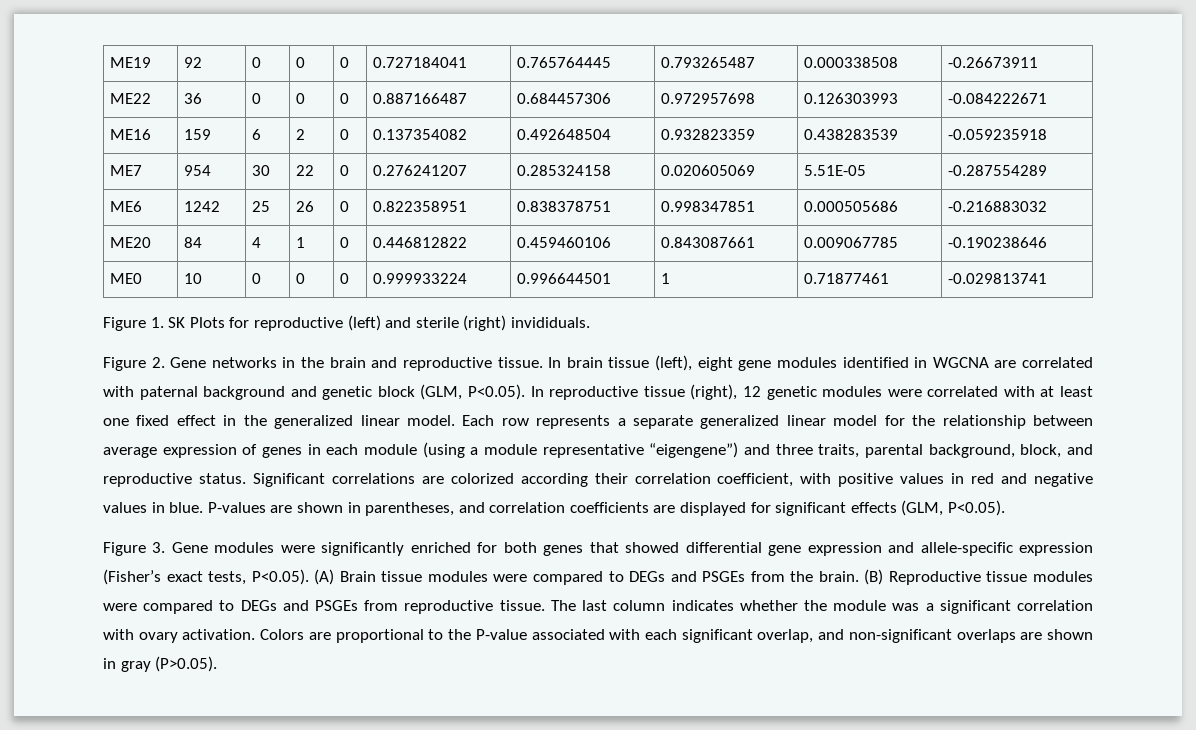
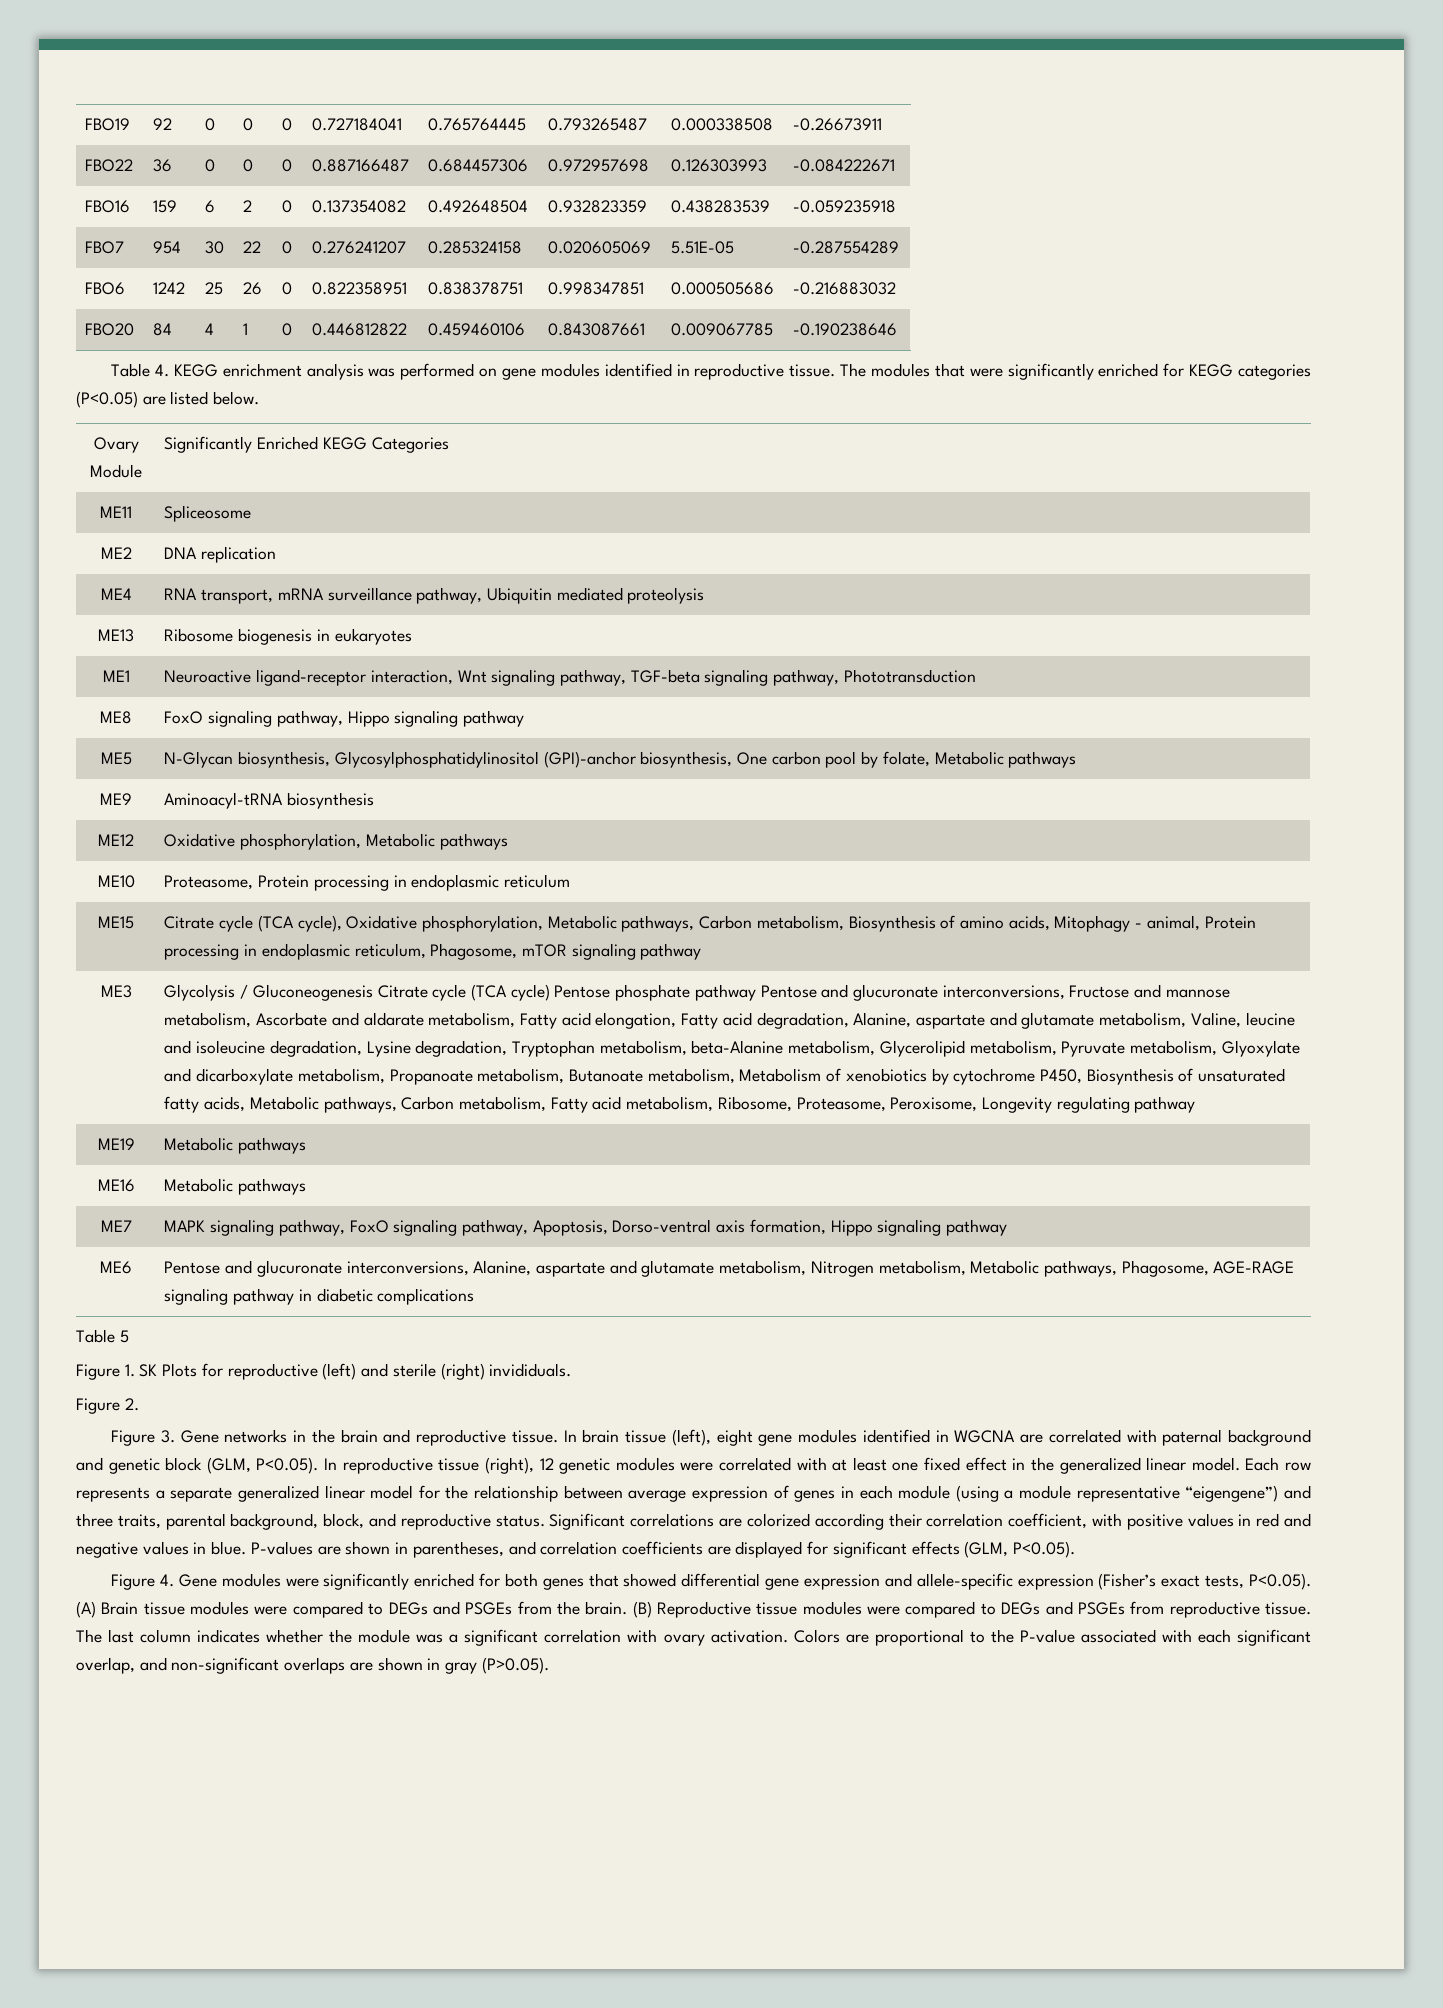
- ME19 | 92 | 0 | 0 | 0 | 0.727184041 | 0.765764445 | 0.793265487 | 0.000338508 | -0.26673911
+ FBO19 | 92 | 0 | 0 | 0 | 0.727184041 | 0.765764445 | 0.793265487 | 0.000338508 | -0.26673911
- ME22 | 36 | 0 | 0 | 0 | 0.887166487 | 0.684457306 | 0.972957698 | 0.126303993 | -0.084222671
+ FBO22 | 36 | 0 | 0 | 0 | 0.887166487 | 0.684457306 | 0.972957698 | 0.126303993 | -0.084222671
- ME16 | 159 | 6 | 2 | 0 | 0.137354082 | 0.492648504 | 0.932823359 | 0.438283539 | -0.059235918
+ FBO16 | 159 | 6 | 2 | 0 | 0.137354082 | 0.492648504 | 0.932823359 | 0.438283539 | -0.059235918
- ME7 | 954 | 30 | 22 | 0 | 0.276241207 | 0.285324158 | 0.020605069 | 5.51E-05 | -0.287554289
+ FBO7 | 954 | 30 | 22 | 0 | 0.276241207 | 0.285324158 | 0.020605069 | 5.51E-05 | -0.287554289
- ME6 | 1242 | 25 | 26 | 0 | 0.822358951 | 0.838378751 | 0.998347851 | 0.000505686 | -0.216883032
+ FBO6 | 1242 | 25 | 26 | 0 | 0.822358951 | 0.838378751 | 0.998347851 | 0.000505686 | -0.216883032
- ME20 | 84 | 4 | 1 | 0 | 0.446812822 | 0.459460106 | 0.843087661 | 0.009067785 | -0.190238646
+ FBO20 | 84 | 4 | 1 | 0 | 0.446812822 | 0.459460106 | 0.843087661 | 0.009067785 | -0.190238646
- ME0 | 10 | 0 | 0 | 0 | 0.999933224 | 0.996644501 | 1 | 0.71877461 | -0.029813741
+ Table 4. KEGG enrichment analysis was performed on gene modules identified in reproductive tissue. The modules that were significantly enriched for KEGG categories (P<0.05) are listed below.
+ Ovary Module | Significantly Enriched KEGG Categories
+ ME11 | Spliceosome
+ ME2 | DNA replication
+ ME4 | RNA transport, mRNA surveillance pathway, Ubiquitin mediated proteolysis
+ ME13 | Ribosome biogenesis in eukaryotes
+ ME1 | Neuroactive ligand-receptor interaction, Wnt signaling pathway, TGF-beta signaling pathway, Phototransduction
+ ME8 | FoxO signaling pathway, Hippo signaling pathway
+ ME5 | N-Glycan biosynthesis, Glycosylphosphatidylinositol (GPI)-anchor biosynthesis, One carbon pool by folate, Metabolic pathways
+ ME9 | Aminoacyl-tRNA biosynthesis
+ ME12 | Oxidative phosphorylation, Metabolic pathways
+ ME10 | Proteasome, Protein processing in endoplasmic reticulum
+ ME15 | Citrate cycle (TCA cycle), Oxidative phosphorylation, Metabolic pathways, Carbon metabolism, Biosynthesis of amino acids, Mitophagy - animal, Protein processing in endoplasmic reticulum, Phagosome, mTOR signaling pathway
+ ME3 | Glycolysis / Gluconeogenesis Citrate cycle (TCA cycle) Pentose phosphate pathway Pentose and glucuronate interconversions, Fructose and mannose metabolism, Ascorbate and aldarate metabolism, Fatty acid elongation, Fatty acid degradation, Alanine, aspartate and glutamate metabolism, Valine, leucine and isoleucine degradation, Lysine degradation, Tryptophan metabolism, beta-Alanine metabolism, Glycerolipid metabolism, Pyruvate metabolism, Glyoxylate and dicarboxylate metabolism, Propanoate metabolism, Butanoate metabolism, Metabolism of xenobiotics by cytochrome P450, Biosynthesis of unsaturated fatty acids, Metabolic pathways, Carbon metabolism, Fatty acid metabolism, Ribosome, Proteasome, Peroxisome, Longevity regulating pathway
+ ME19 | Metabolic pathways
+ ME16 | Metabolic pathways
+ ME7 | MAPK signaling pathway, FoxO signaling pathway, Apoptosis, Dorso-ventral axis formation, Hippo signaling pathway
+ ME6 | Pentose and glucuronate interconversions, Alanine, aspartate and glutamate metabolism, Nitrogen metabolism, Metabolic pathways, Phagosome, AGE-RAGE signaling pathway in diabetic complications
+ Table 5
- Figure 2. Gene networks in the brain and reproductive tissue.
+ Figure 2.
+ Figure 3. Gene networks in the brain and reproductive tissue.
- Figure 3. Gene modules were significantly enriched for both genes that showed differential gene expression and allele-specific expression (Fisher’s exact tests, P<0.05). (A) Brain tissue modules were compared to DEGs and PSGEs from the brain.
+ Figure 4. Gene modules were significantly enriched for both genes that showed differential gene expression and allele-specific expression (Fisher’s exact tests, P<0.05). (A) Brain tissue modules were compared to DEGs and PSGEs from the brain.

